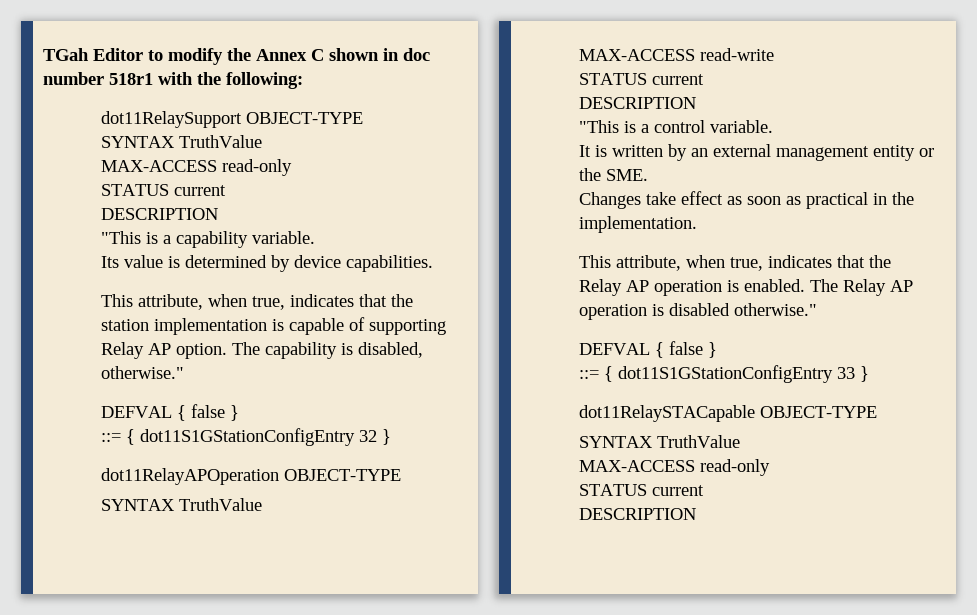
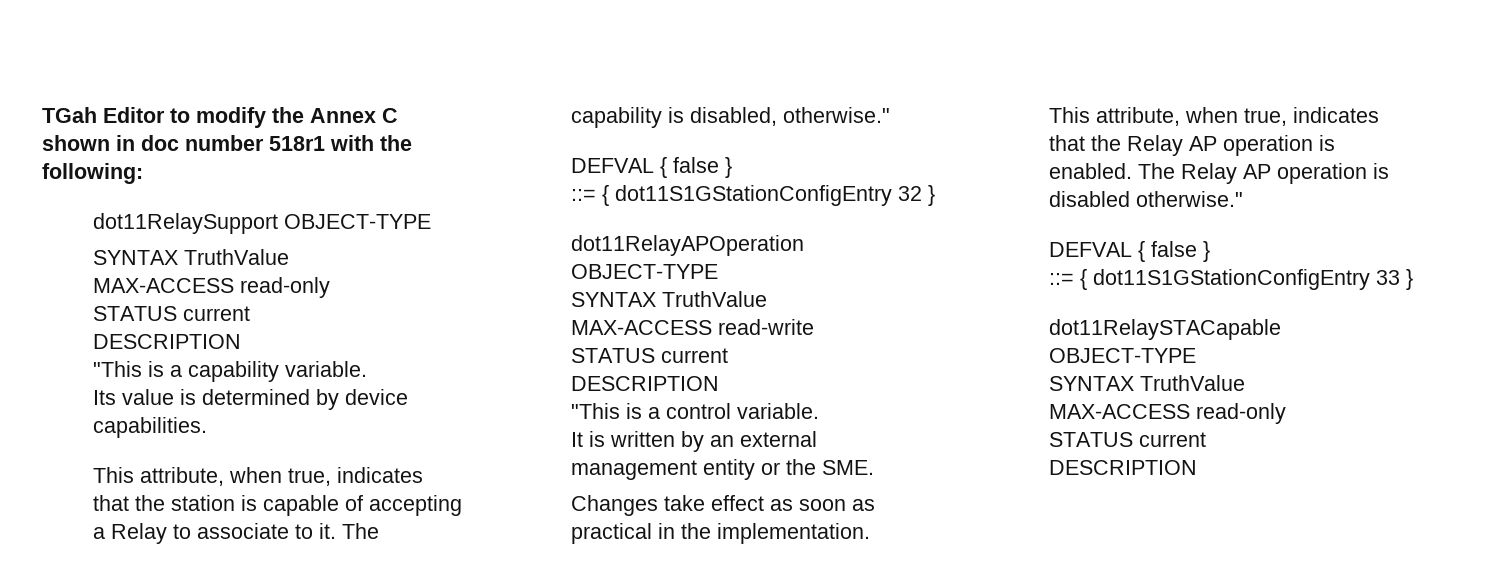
- This attribute, when true, indicates that the station implementation is capable of supporting Relay AP option.
+ This attribute, when true, indicates that the station is capable of accepting a Relay to associate to it.

